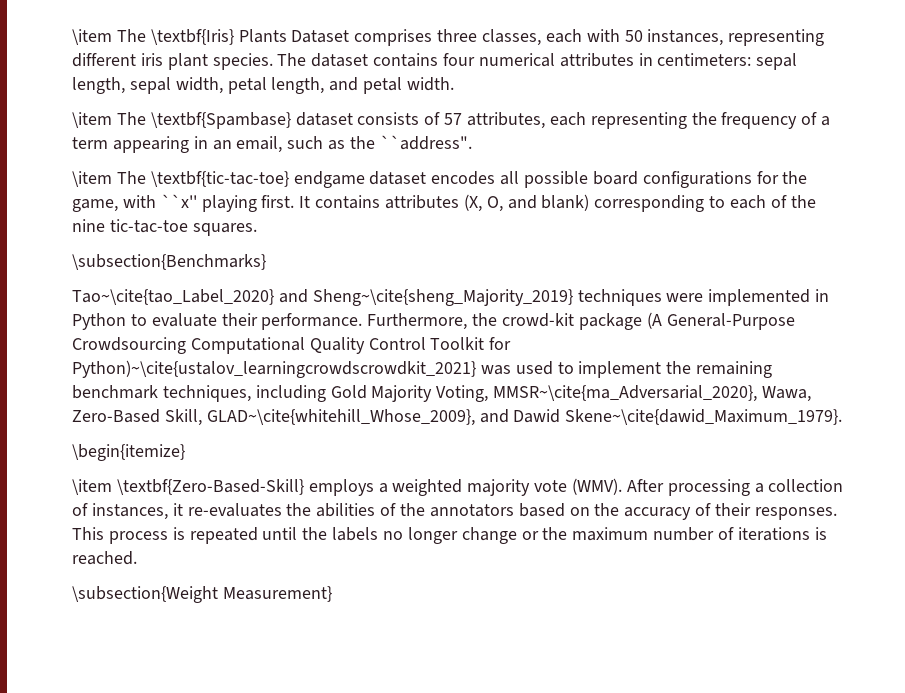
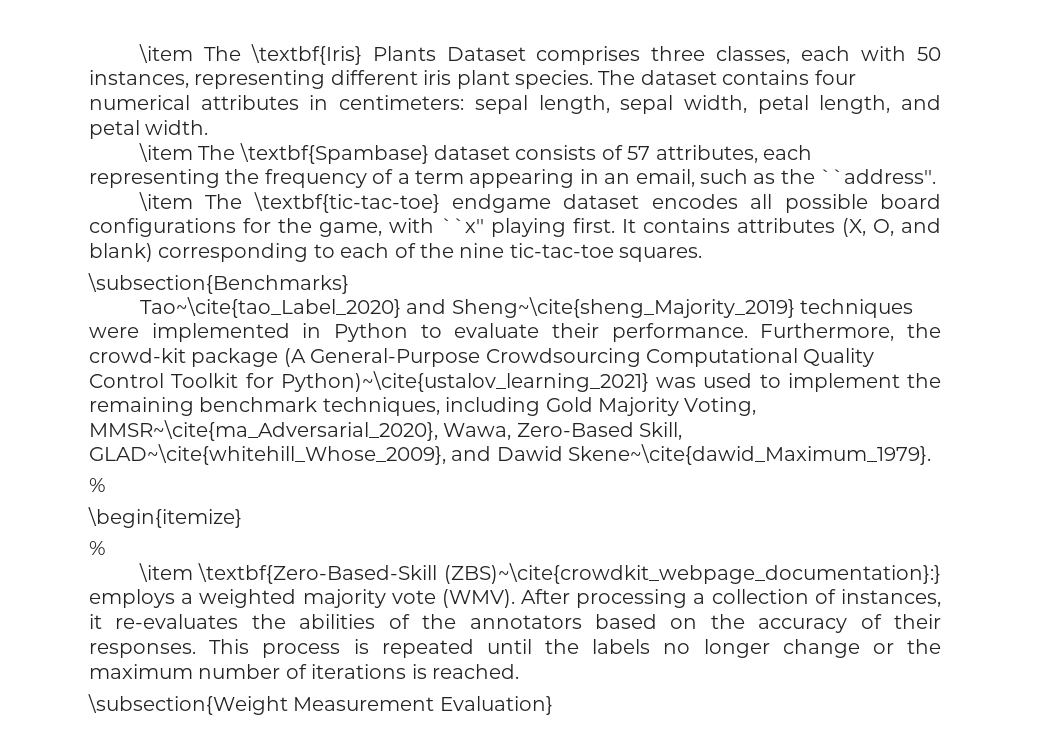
- \item The \textbf{Spambase} dataset consists of 57 attributes, each representing the frequency of a term appearing in an email, such as the ``address".
+ \item The \textbf{Spambase} dataset consists of 57 attributes, each representing the frequency of a term appearing in an email, such as the ``address''.
- Furthermore, the crowd-kit package (A General-Purpose Crowdsourcing Computational Quality Control Toolkit for Python)~\cite{ustalov_learningcrowdscrowdkit_2021} was used to implement the remaining benchmark techniques, including Gold Majority Voting, MMSR~\cite{ma_Adversarial_2020}, Wawa, Zero-Based Skill, GLAD~\cite{whitehill_Whose_2009}, and Dawid Skene~\cite{dawid_Maximum_1979}.
+ Furthermore, the crowd-kit package (A General-Purpose Crowdsourcing Computational Quality Control Toolkit for Python)~\cite{ustalov_learning_2021} was used to implement the remaining benchmark techniques, including Gold Majority Voting, MMSR~\cite{ma_Adversarial_2020}, Wawa, Zero-Based Skill, GLAD~\cite{whitehill_Whose_2009}, and Dawid Skene~\cite{dawid_Maximum_1979}.
+ %
  \begin{itemize}
- \item \textbf{Zero-Based-Skill} employs a weighted majority vote (WMV).
+ %
+ \item \textbf{Zero-Based-Skill (ZBS)~\cite{crowdkit_webpage_documentation}:} employs a weighted majority vote (WMV).
- \subsection{Weight Measurement}
+ \subsection{Weight Measurement Evaluation}

